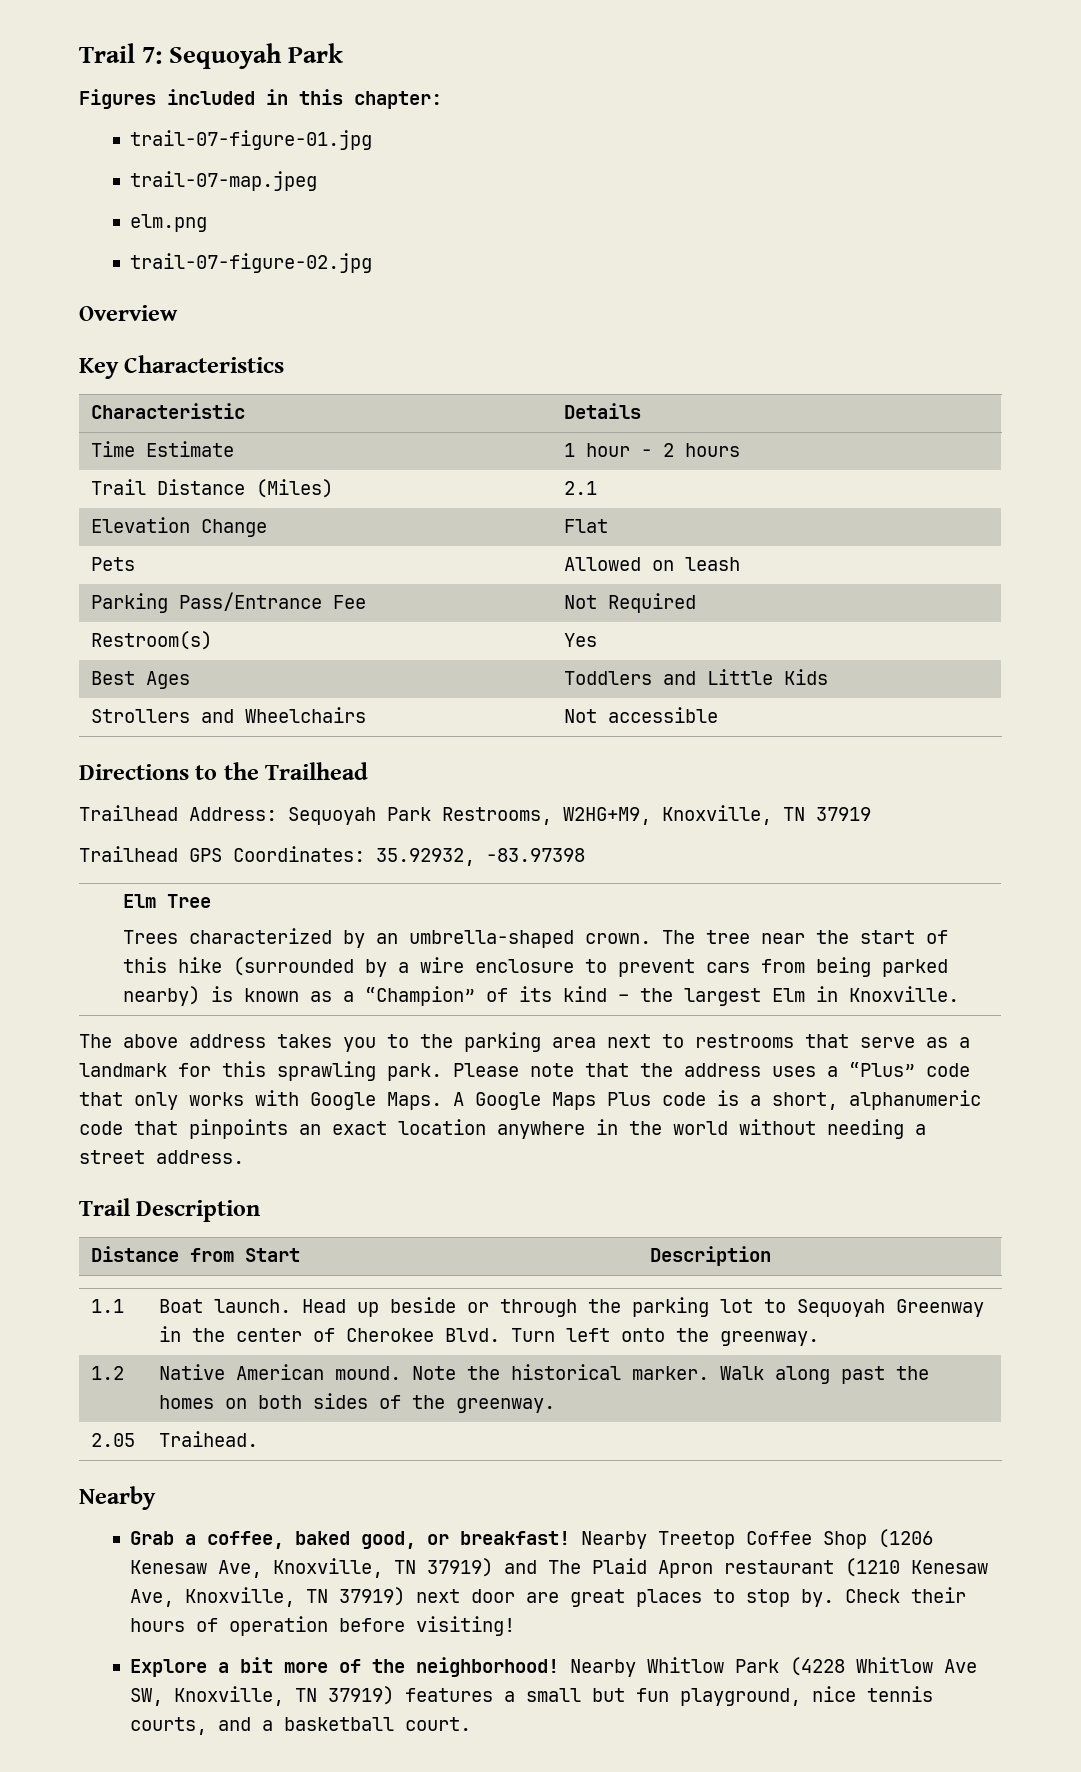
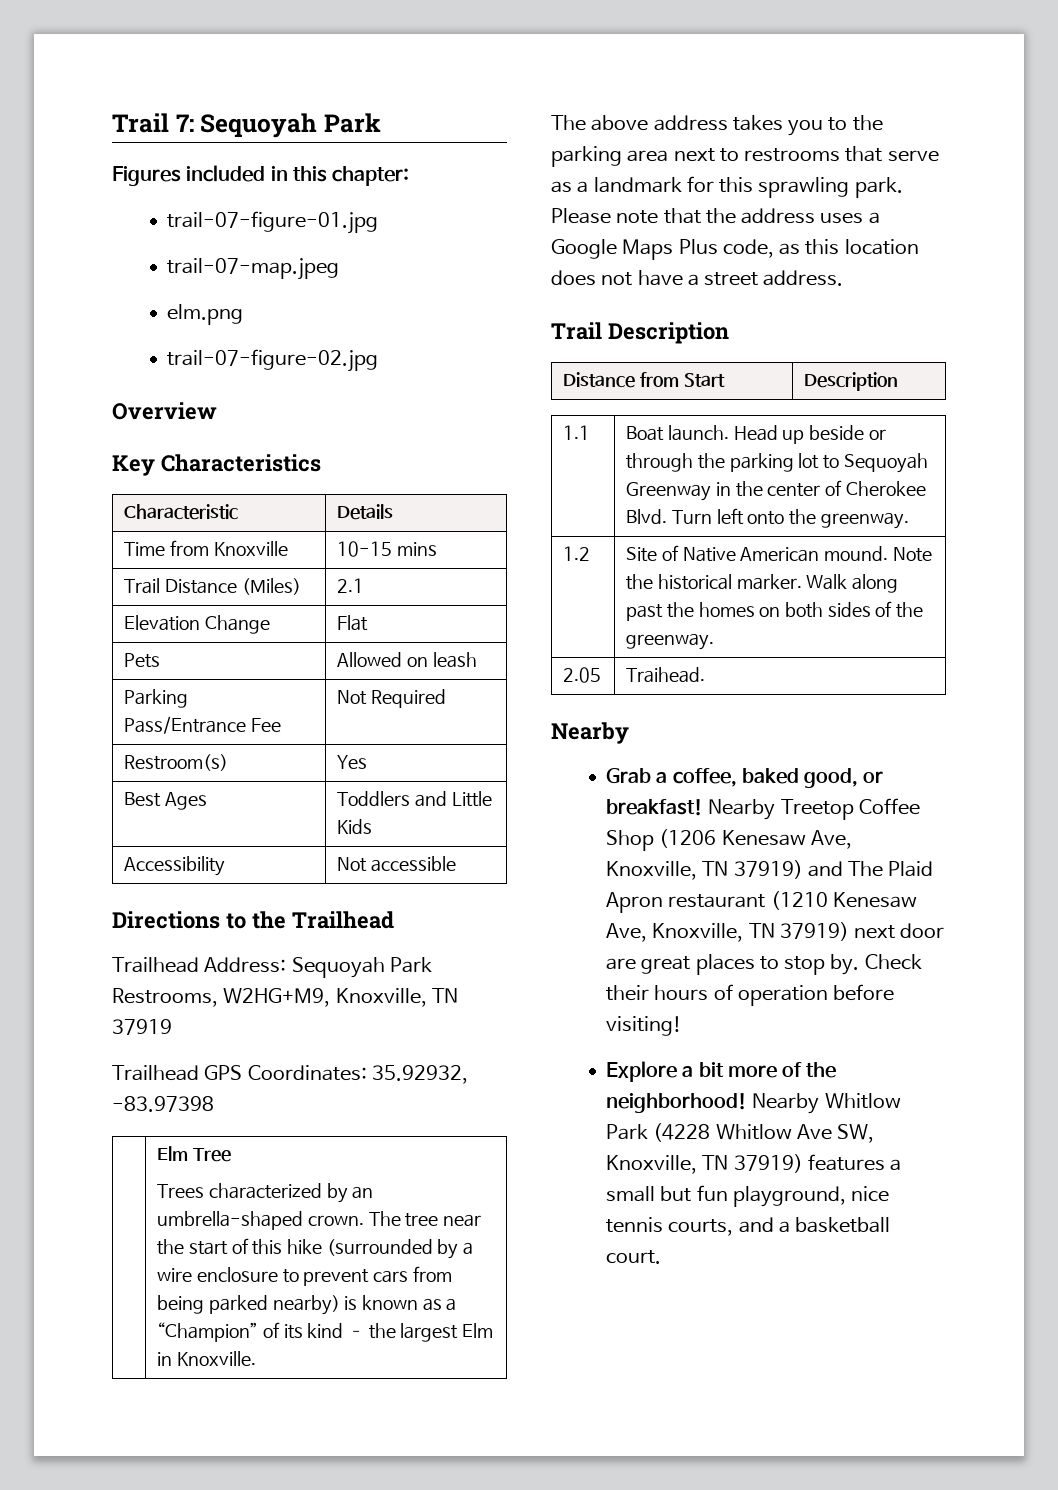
- Time Estimate | 1 hour - 2 hours
+ Time from Knoxville | 10-15 mins
- Strollers and Wheelchairs | Not accessible
+ Accessibility | Not accessible
- Please note that the address uses a “Plus” code that only works with Google Maps. A Google Maps Plus code is a short, alphanumeric code that pinpoints an exact location anywhere in the world without needing a street address.
+ Please note that the address uses a Google Maps Plus code, as this location does not have a street address.
- 1.2 | Native American mound. Note the historical marker. Walk along past the homes on both sides of the greenway.
+ 1.2 | Site of Native American mound. Note the historical marker. Walk along past the homes on both sides of the greenway.

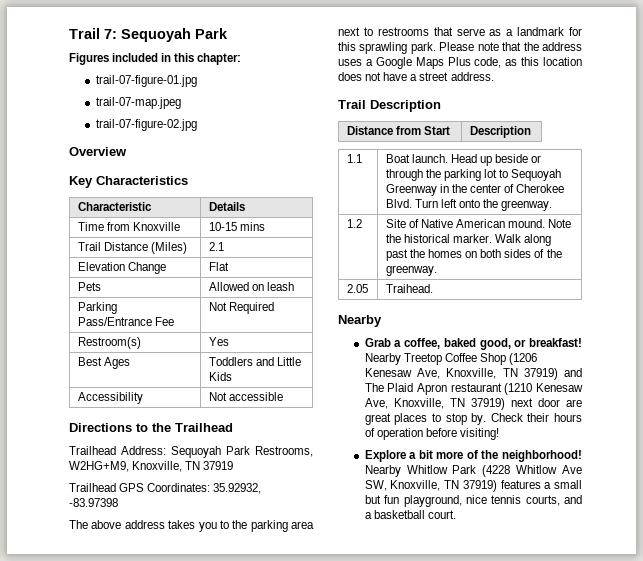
- elm.png
- Elm Tree
- Trees characterized by an umbrella-shaped crown. The tree near the start of this hike (surrounded by a wire enclosure to prevent cars from being parked nearby) is known as a “Champion” of its kind – the largest Elm in Knoxville.

